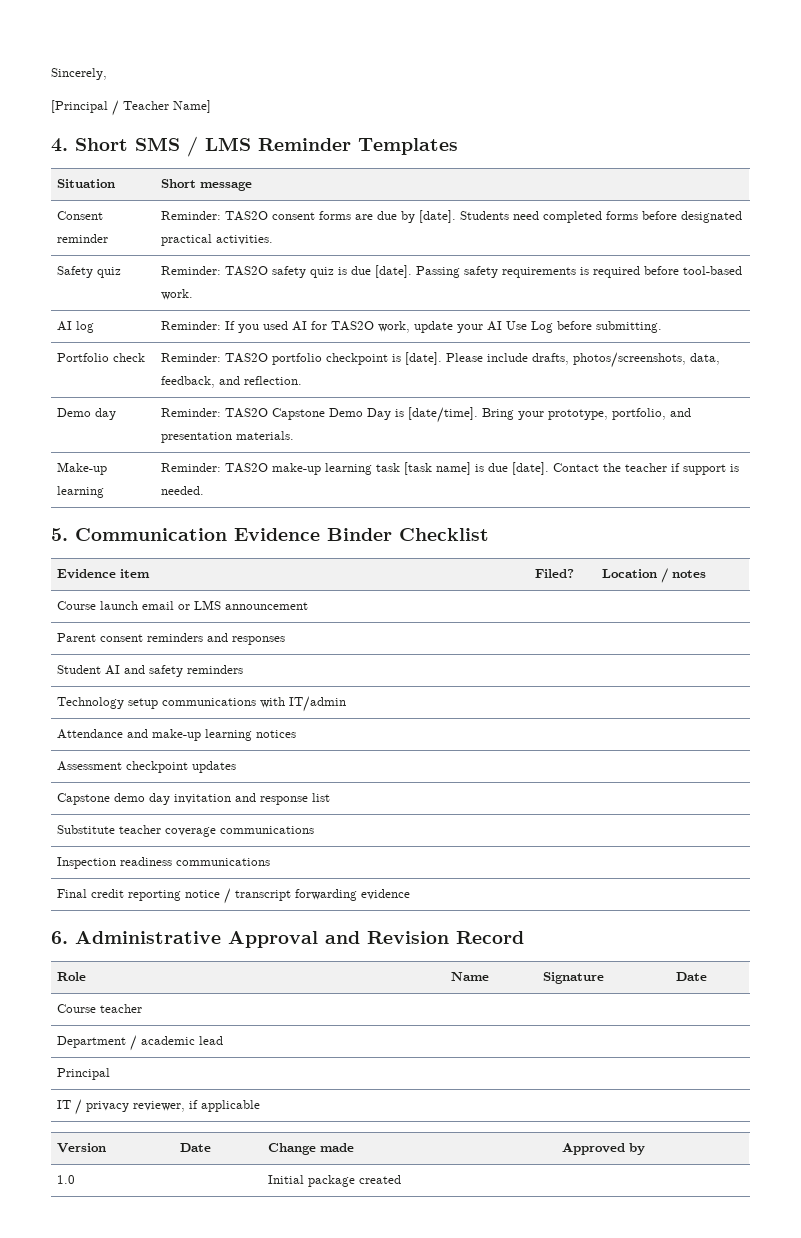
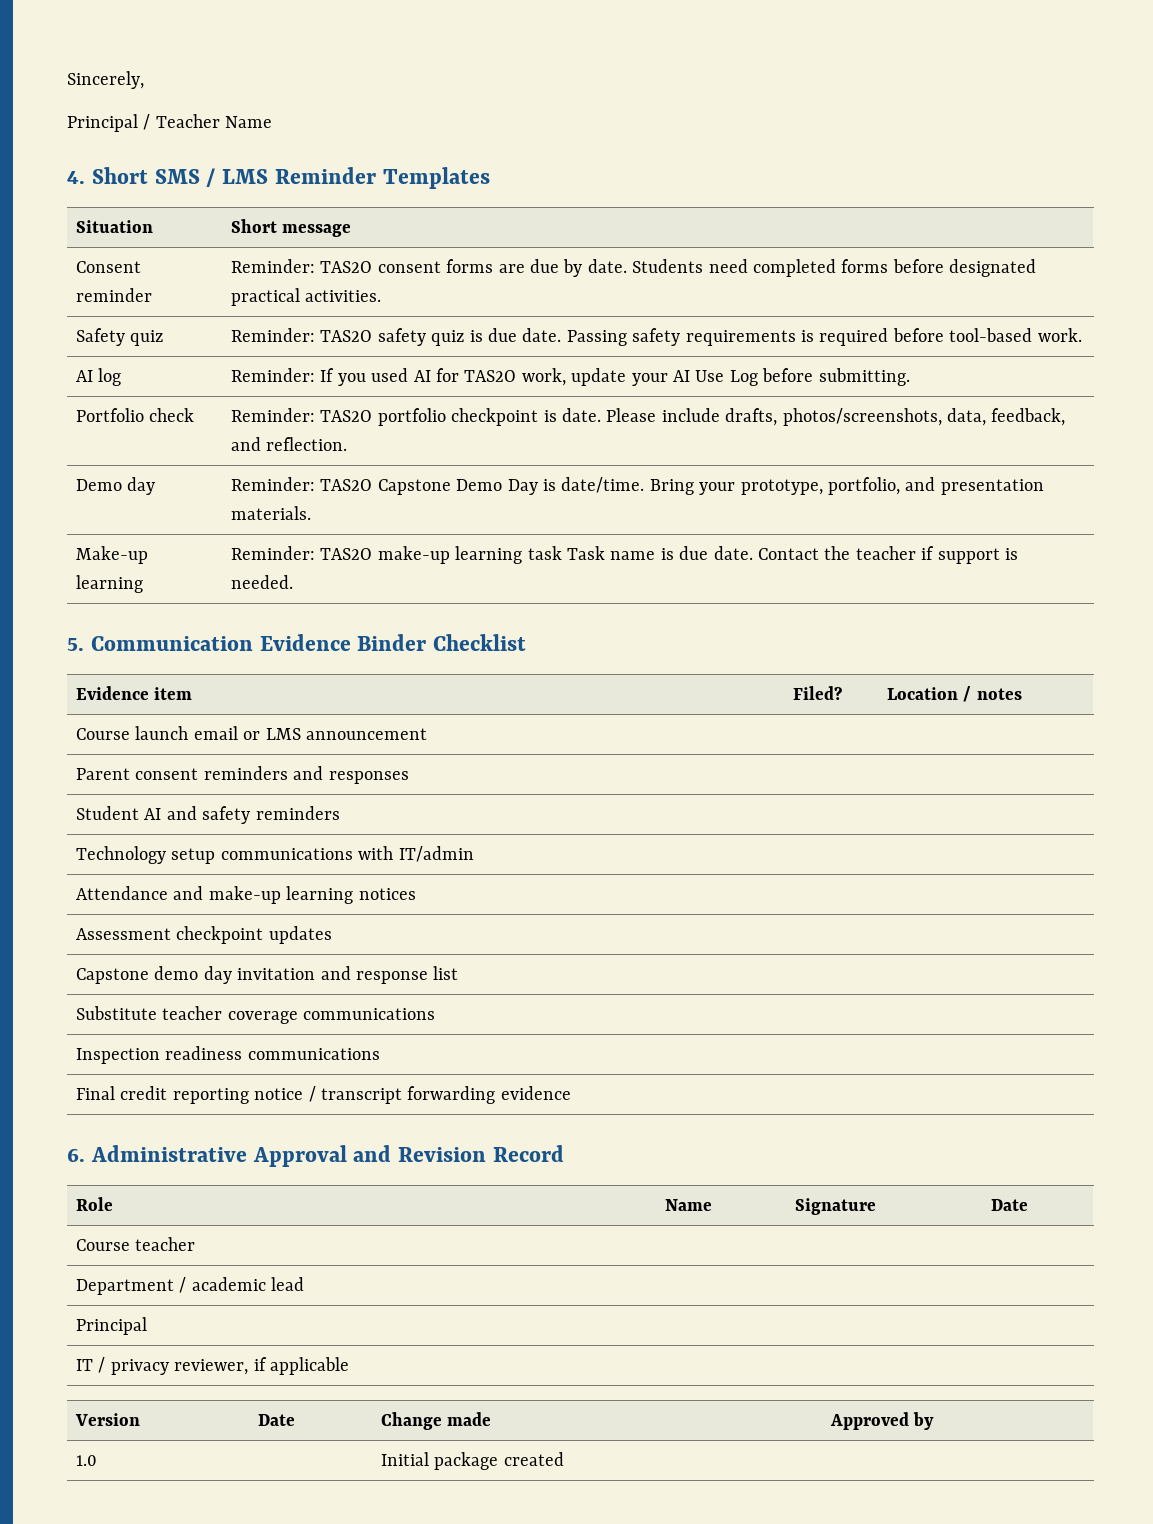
- [Principal / Teacher Name]
+ Principal / Teacher Name
- Consent reminder | Reminder: TAS2O consent forms are due by [date]. Students need completed forms before designated practical activities.
+ Consent reminder | Reminder: TAS2O consent forms are due by date. Students need completed forms before designated practical activities.
- Safety quiz | Reminder: TAS2O safety quiz is due [date]. Passing safety requirements is required before tool-based work.
+ Safety quiz | Reminder: TAS2O safety quiz is due date. Passing safety requirements is required before tool-based work.
- Portfolio check | Reminder: TAS2O portfolio checkpoint is [date]. Please include drafts, photos/screenshots, data, feedback, and reflection.
+ Portfolio check | Reminder: TAS2O portfolio checkpoint is date. Please include drafts, photos/screenshots, data, feedback, and reflection.
- Demo day | Reminder: TAS2O Capstone Demo Day is [date/time]. Bring your prototype, portfolio, and presentation materials.
+ Demo day | Reminder: TAS2O Capstone Demo Day is date/time. Bring your prototype, portfolio, and presentation materials.
- Make-up learning | Reminder: TAS2O make-up learning task [task name] is due [date]. Contact the teacher if support is needed.
+ Make-up learning | Reminder: TAS2O make-up learning task Task name is due date. Contact the teacher if support is needed.

